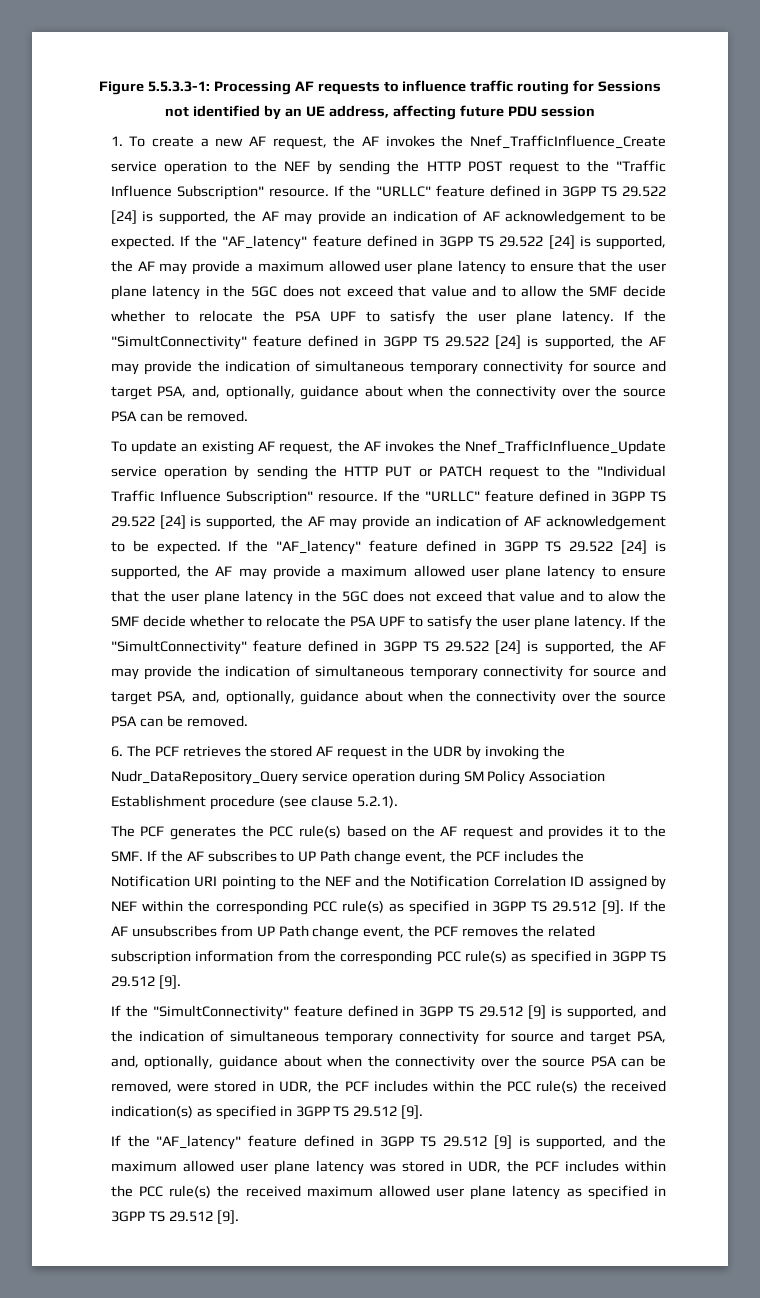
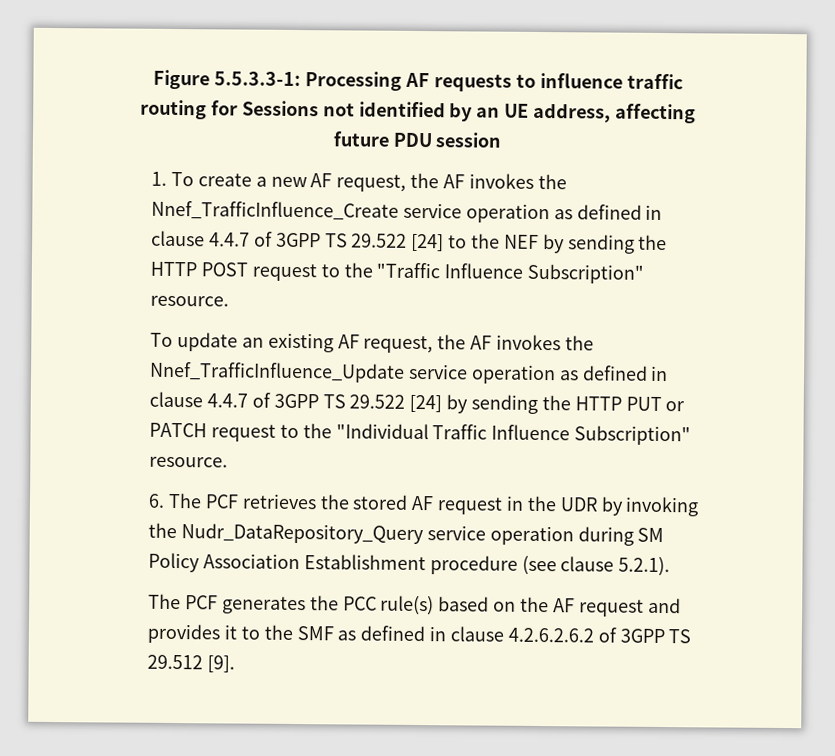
- 1. To create a new AF request, the AF invokes the Nnef_TrafficInfluence_Create service operation to the NEF by sending the HTTP POST request to the "Traffic Influence Subscription" resource. If the "URLLC" feature defined in 3GPP TS 29.522 [24] is supported, the AF may provide an indication of AF acknowledgement to be expected. If the "AF_latency" feature defined in 3GPP TS 29.522 [24] is supported, the AF may provide a maximum allowed user plane latency to ensure that the user plane latency in the 5GC does not exceed that value and to allow the SMF decide whether to relocate the PSA UPF to satisfy the user plane latency. If the "SimultConnectivity" feature defined in 3GPP TS 29.522 [24] is supported, the AF may provide the indication of simultaneous temporary connectivity for source and target PSA, and, optionally, guidance about when the connectivity over the source PSA can be removed.
+ 1. To create a new AF request, the AF invokes the Nnef_TrafficInfluence_Create service operation as defined in clause 4.4.7 of 3GPP TS 29.522 [24] to the NEF by sending the HTTP POST request to the "Traffic Influence Subscription" resource.
- To update an existing AF request, the AF invokes the Nnef_TrafficInfluence_Update service operation by sending the HTTP PUT or PATCH request to the "Individual Traffic Influence Subscription" resource. If the "URLLC" feature defined in 3GPP TS 29.522 [24] is supported, the AF may provide an indication of AF acknowledgement to be expected. If the "AF_latency" feature defined in 3GPP TS 29.522 [24] is supported, the AF may provide a maximum allowed user plane latency to ensure that the user plane latency in the 5GC does not exceed that value and to alow the SMF decide whether to relocate the PSA UPF to satisfy the user plane latency. If the "SimultConnectivity" feature defined in 3GPP TS 29.522 [24] is supported, the AF may provide the indication of simultaneous temporary connectivity for source and target PSA, and, optionally, guidance about when the connectivity over the source PSA can be removed.
+ To update an existing AF request, the AF invokes the Nnef_TrafficInfluence_Update service operation as defined in clause 4.4.7 of 3GPP TS 29.522 [24] by sending the HTTP PUT or PATCH request to the "Individual Traffic Influence Subscription" resource.
- The PCF generates the PCC rule(s) based on the AF request and provides it to the SMF. If the AF subscribes to UP Path change event, the PCF includes the Notification URI pointing to the NEF and the Notification Correlation ID assigned by NEF within the corresponding PCC rule(s) as specified in 3GPP TS 29.512 [9]. If the AF unsubscribes from UP Path change event, the PCF removes the related subscription information from the corresponding PCC rule(s) as specified in 3GPP TS 29.512 [9].
- If the "SimultConnectivity" feature defined in 3GPP TS 29.512 [9] is supported, and the indication of simultaneous temporary connectivity for source and target PSA, and, optionally, guidance about when the connectivity over the source PSA can be removed, were stored in UDR, the PCF includes within the PCC rule(s) the received indication(s) as specified in 3GPP TS 29.512 [9].
- If the "AF_latency" feature defined in 3GPP TS 29.512 [9] is supported, and the maximum allowed user plane latency was stored in UDR, the PCF includes within the PCC rule(s) the received maximum allowed user plane latency as specified in 3GPP TS 29.512 [9].
+ The PCF generates the PCC rule(s) based on the AF request and provides it to the SMF as defined in clause 4.2.6.2.6.2 of 3GPP TS 29.512 [9].

